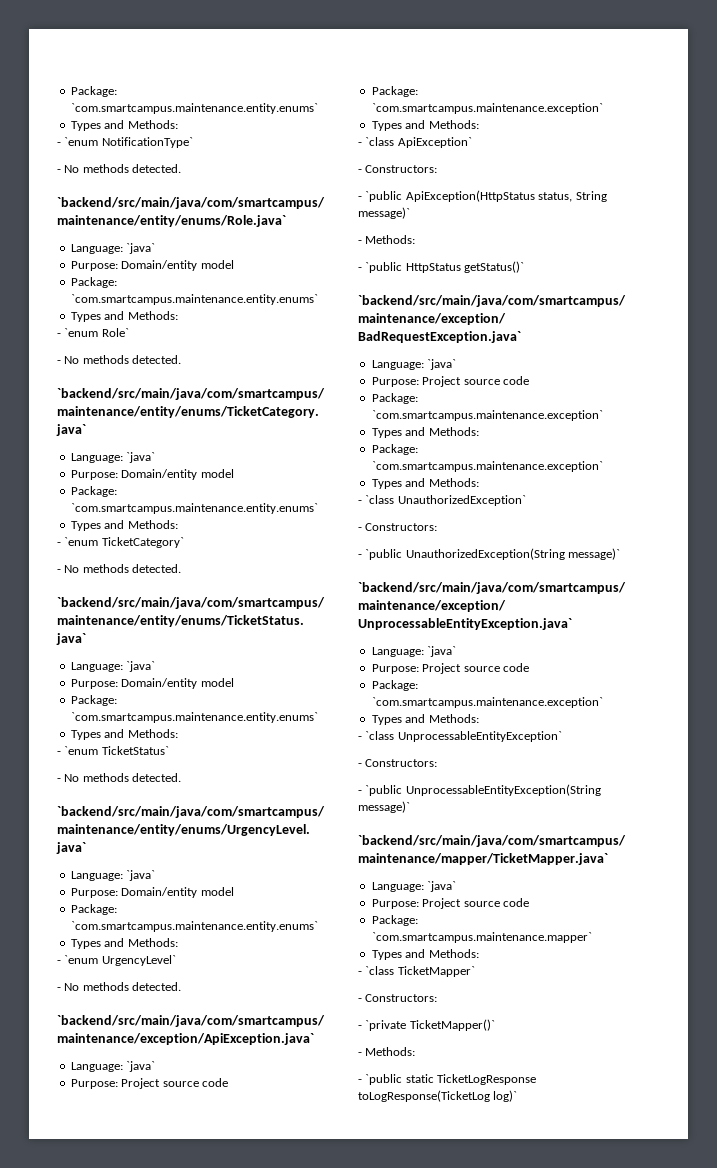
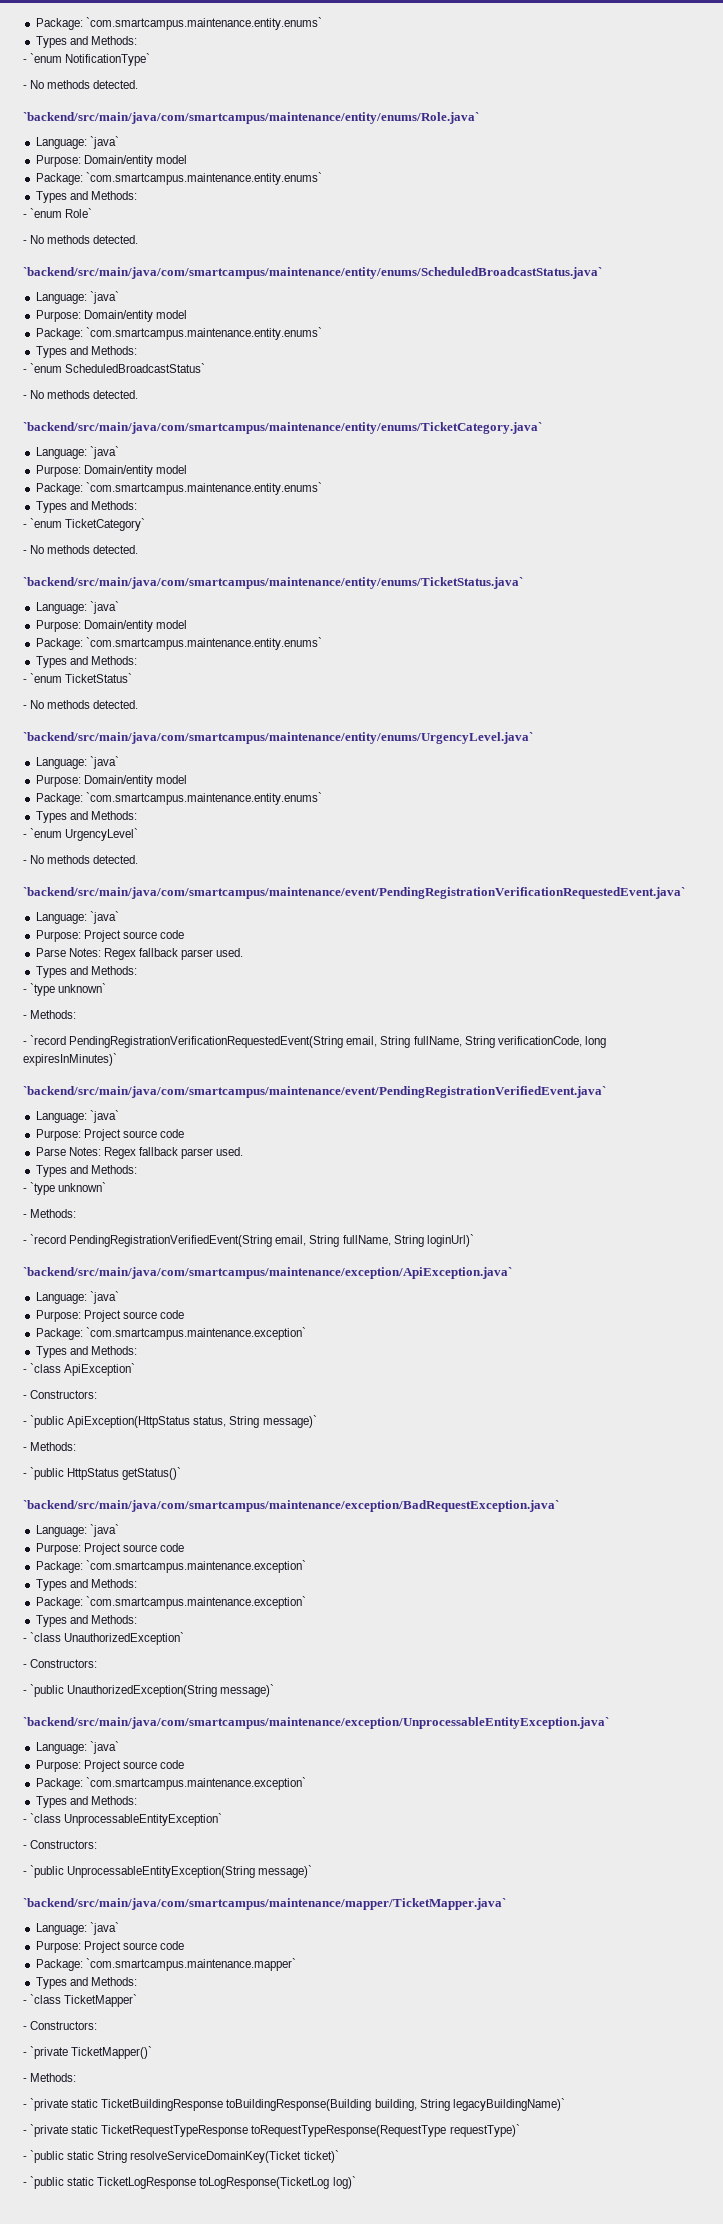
+ `backend/src/main/java/com/smartcampus/maintenance/entity/enums/ScheduledBroadcastStatus.java`
+ Language: `java`
+ Purpose: Domain/entity model
+ Package: `com.smartcampus.maintenance.entity.enums`
+ Types and Methods:
+ - `enum ScheduledBroadcastStatus`
+ - No methods detected.
+ `backend/src/main/java/com/smartcampus/maintenance/event/PendingRegistrationVerificationRequestedEvent.java`
+ Language: `java`
+ Purpose: Project source code
+ Parse Notes: Regex fallback parser used.
+ Types and Methods:
+ - `type unknown`
+ - Methods:
+ - `record PendingRegistrationVerificationRequestedEvent(String email, String fullName, String verificationCode, long expiresInMinutes)`
+ `backend/src/main/java/com/smartcampus/maintenance/event/PendingRegistrationVerifiedEvent.java`
+ Language: `java`
+ Purpose: Project source code
+ Parse Notes: Regex fallback parser used.
+ Types and Methods:
+ - `type unknown`
+ - Methods:
+ - `record PendingRegistrationVerifiedEvent(String email, String fullName, String loginUrl)`
+ - `private static TicketBuildingResponse toBuildingResponse(Building building, String legacyBuildingName)`
+ - `private static TicketRequestTypeResponse toRequestTypeResponse(RequestType requestType)`
+ - `public static String resolveServiceDomainKey(Ticket ticket)`

